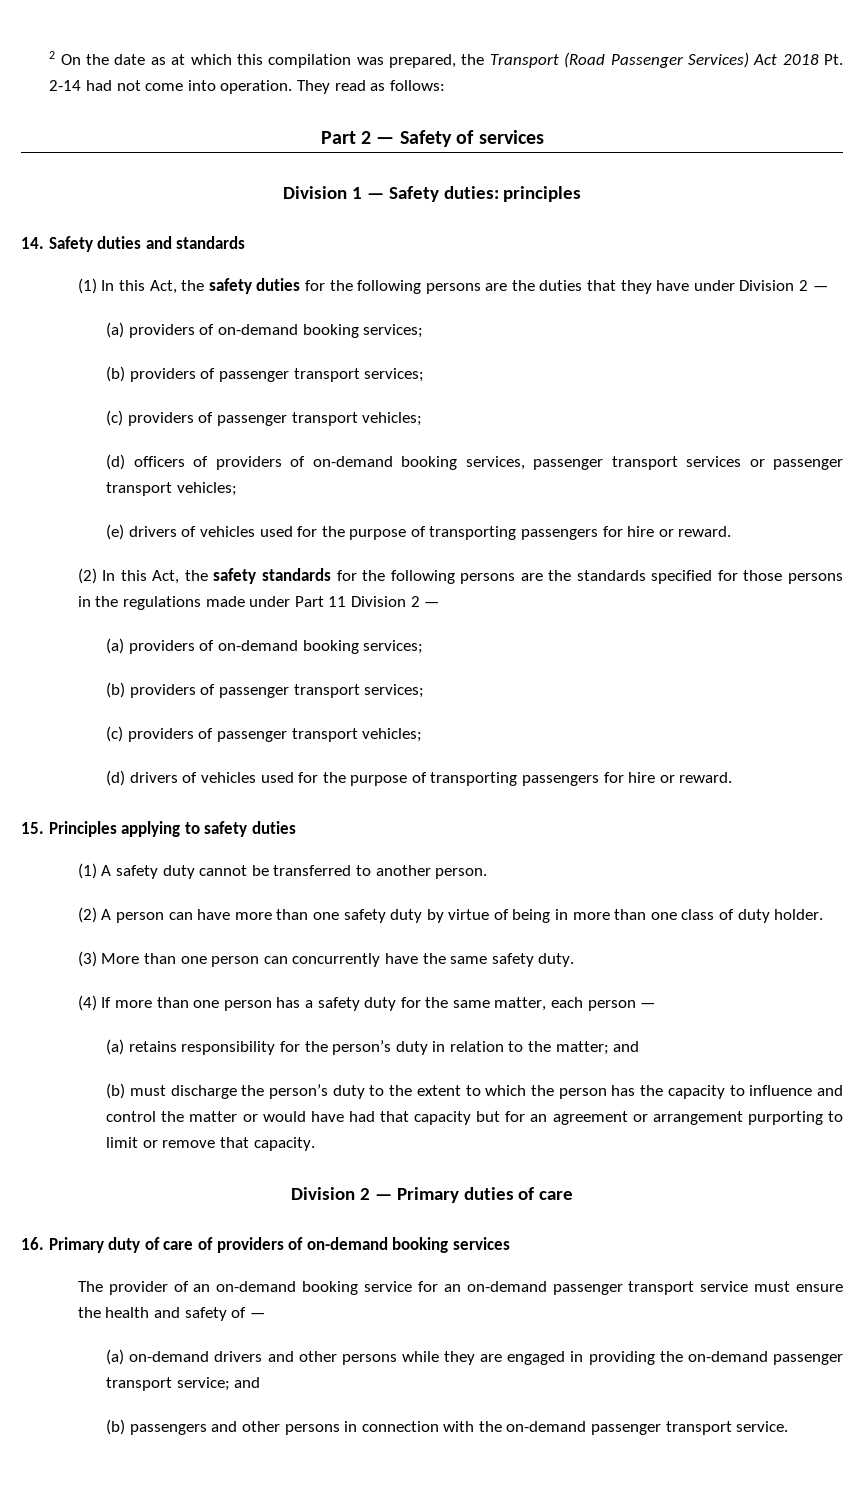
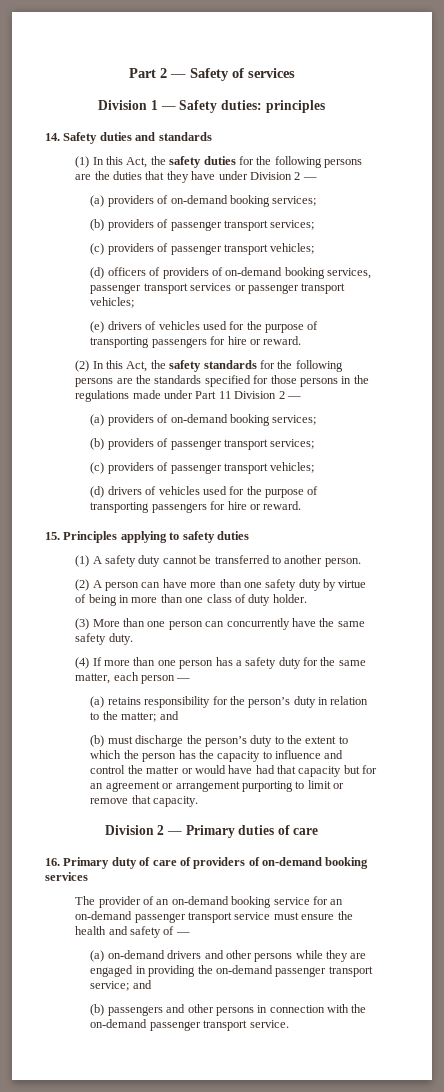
- 2 On the date as at which this compilation was prepared, the Transport (Road Passenger Services) Act 2018 Pt. 2-14 had not come into operation. They read as follows:

